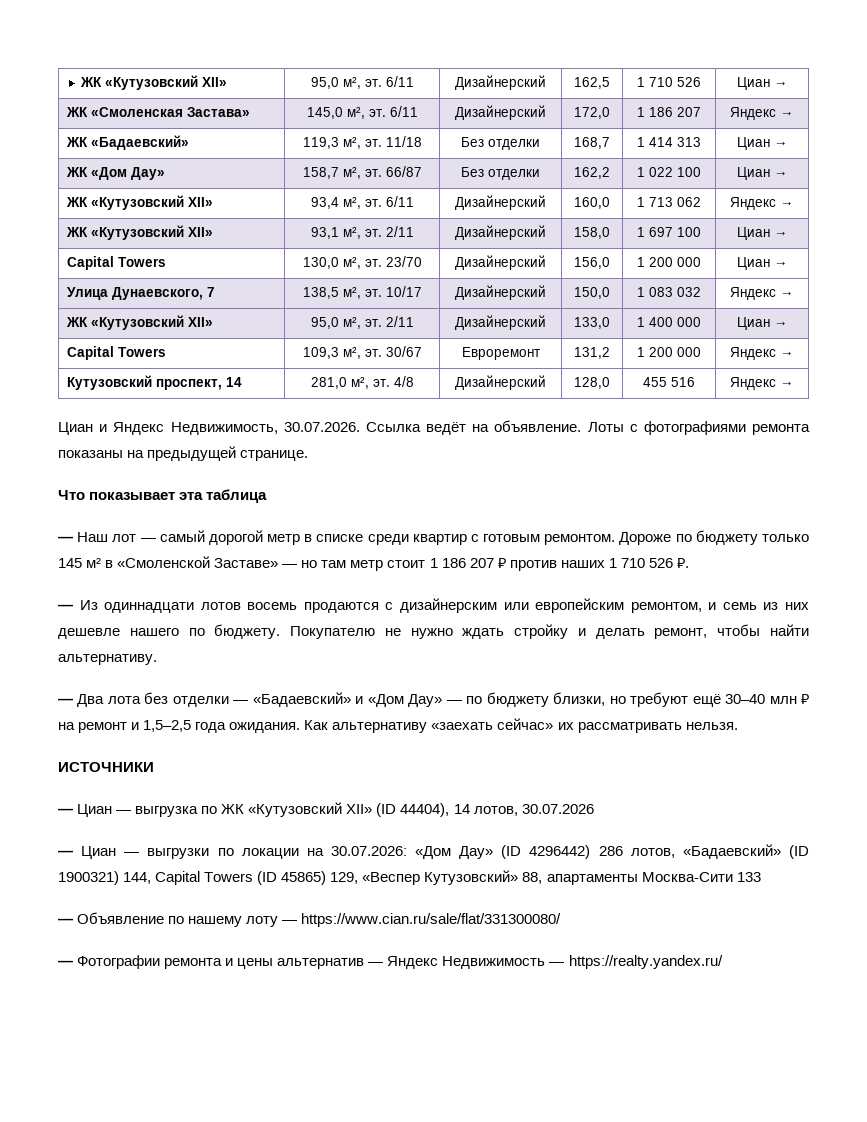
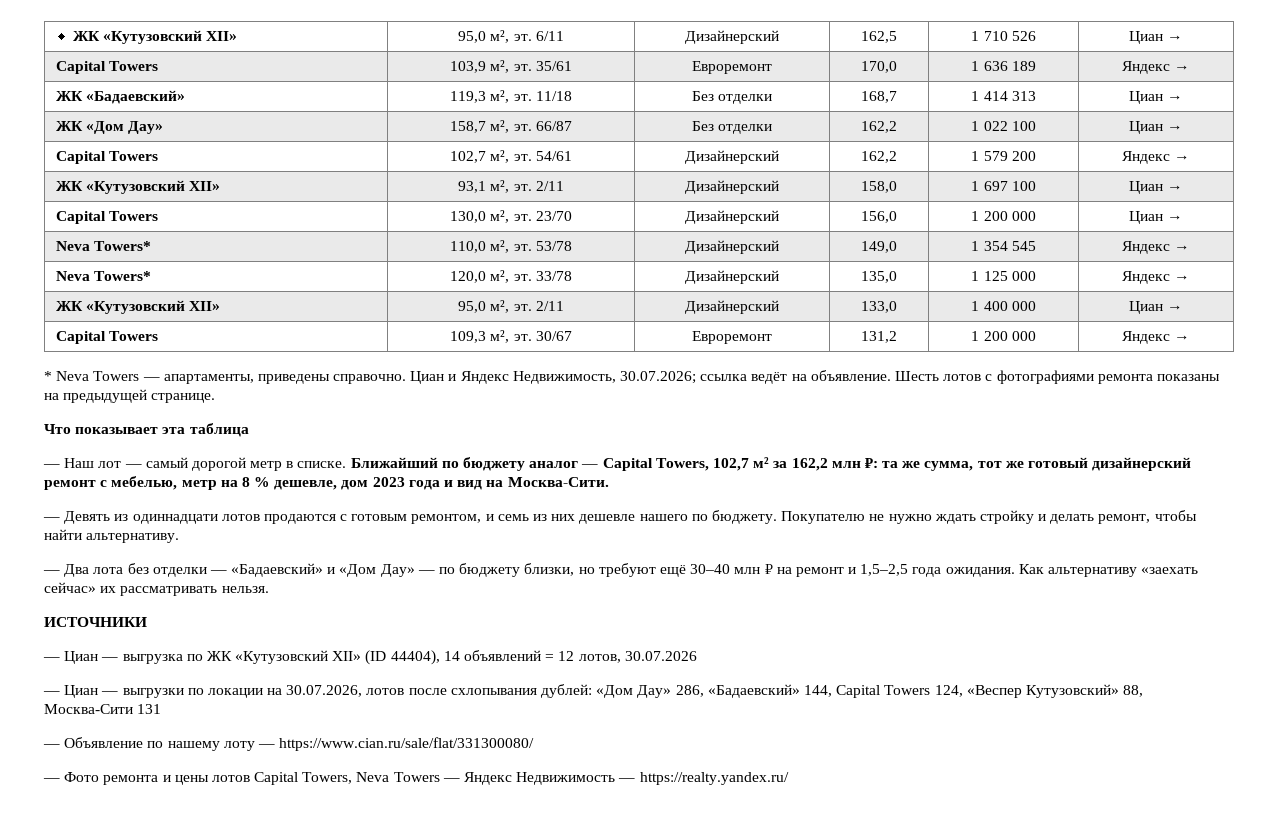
- ЖК «Смоленская Застава» | 145,0 м², эт. 6/11 | Дизайнерский | 172,0 | 1 186 207 | Яндекс →
+ Capital Towers | 103,9 м², эт. 35/61 | Евроремонт | 170,0 | 1 636 189 | Яндекс →
- ЖК «Кутузовский XII» | 93,4 м², эт. 6/11 | Дизайнерский | 160,0 | 1 713 062 | Яндекс →
+ Capital Towers | 102,7 м², эт. 54/61 | Дизайнерский | 162,2 | 1 579 200 | Яндекс →
- Улица Дунаевского, 7 | 138,5 м², эт. 10/17 | Дизайнерский | 150,0 | 1 083 032 | Яндекс →
+ Neva Towers* | 110,0 м², эт. 53/78 | Дизайнерский | 149,0 | 1 354 545 | Яндекс →
+ Neva Towers* | 120,0 м², эт. 33/78 | Дизайнерский | 135,0 | 1 125 000 | Яндекс →
- Кутузовский проспект, 14 | 281,0 м², эт. 4/8 | Дизайнерский | 128,0 | 455 516 | Яндекс →
- Циан и Яндекс Недвижимость, 30.07.2026. Ссылка ведёт на объявление.
+ * Neva Towers — апартаменты, приведены справочно. Циан и Яндекс Недвижимость, 30.07.2026; ссылка ведёт на объявление.
- Лоты с фотографиями ремонта показаны на предыдущей странице.
+ Шесть лотов с фотографиями ремонта показаны на предыдущей странице.
- — Наш лот — самый дорогой метр в списке среди квартир с готовым ремонтом. Дороже по бюджету только 145 м² в «Смоленской Заставе» — но там метр стоит 1 186 207 ₽ против наших 1 710 526 ₽.
- — Из одиннадцати лотов восемь продаются с дизайнерским или европейским ремонтом, и семь из них дешевле нашего по бюджету.
+ — Наш лот — самый дорогой метр в списке. Ближайший по бюджету аналог — Capital Towers, 102,7 м² за 162,2 млн ₽: та же сумма, тот же готовый дизайнерский ремонт с мебелью, метр на 8 % дешевле, дом 2023 года и вид на Москва-Сити.
+ — Девять из одиннадцати лотов продаются с готовым ремонтом, и семь из них дешевле нашего по бюджету.
- — Циан — выгрузка по ЖК «Кутузовский XII» (ID 44404), 14 лотов, 30.07.2026
+ — Циан — выгрузка по ЖК «Кутузовский XII» (ID 44404), 14 объявлений = 12 лотов, 30.07.2026
- — Циан — выгрузки по локации на 30.07.2026: «Дом Дау» (ID 4296442) 286 лотов, «Бадаевский» (ID 1900321) 144, Capital Towers (ID 45865) 129, «Веспер Кутузовский» 88, апартаменты Москва-Сити 133
+ — Циан — выгрузки по локации на 30.07.2026, лотов после схлопывания дублей: «Дом Дау» 286, «Бадаевский» 144, Capital Towers 124, «Веспер Кутузовский» 88, Москва-Сити 131
- — Фотографии ремонта и цены альтернатив — Яндекс Недвижимость — https://realty.yandex.ru/
+ — Фото ремонта и цены лотов Capital Towers, Neva Towers — Яндекс Недвижимость — https://realty.yandex.ru/

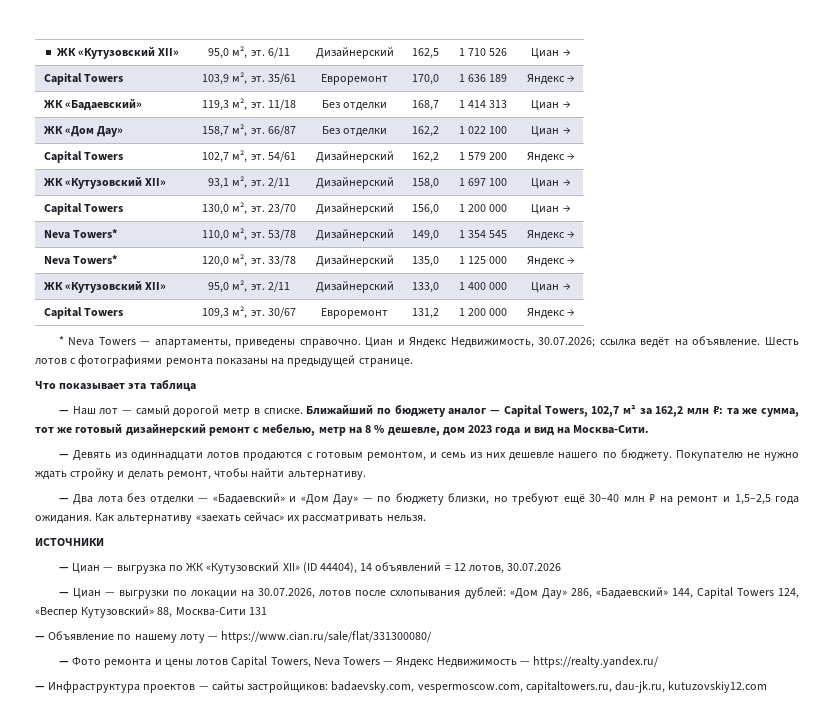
+ — Инфраструктура проектов — сайты застройщиков: badaevsky.com, vespermoscow.com, capitaltowers.ru, dau-jk.ru, kutuzovskiy12.com

